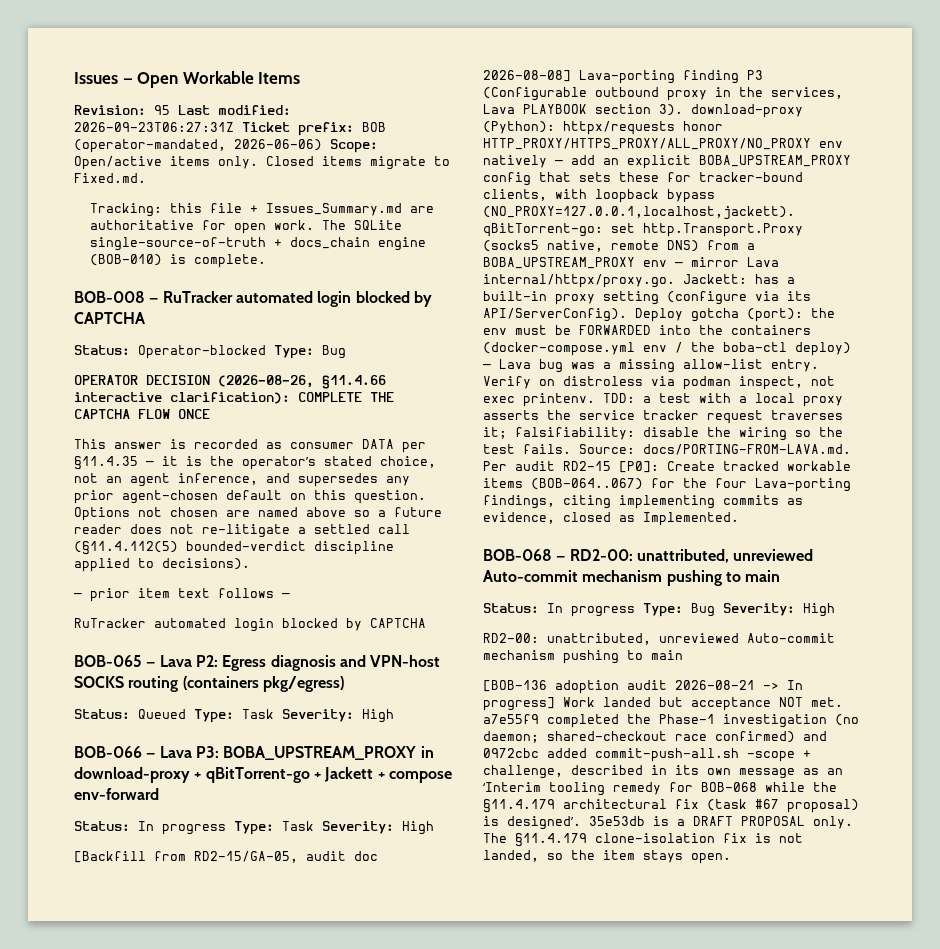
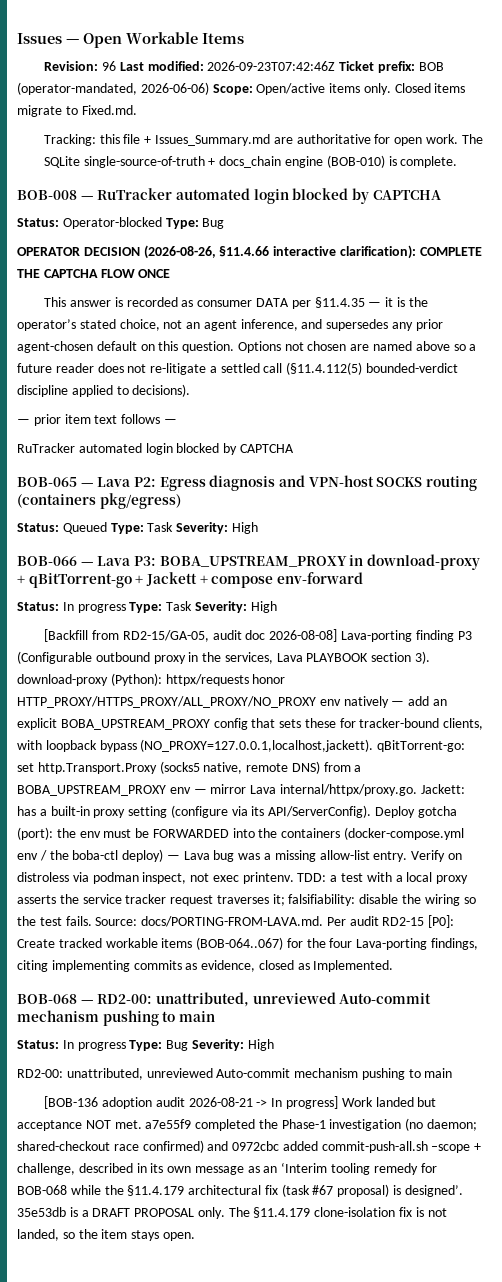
- Revision: 95 Last modified: 2026-09-23T06:27:31Z Ticket prefix: BOB (operator-mandated, 2026-06-06) Scope: Open/active items only.
+ Revision: 96 Last modified: 2026-09-23T07:42:46Z Ticket prefix: BOB (operator-mandated, 2026-06-06) Scope: Open/active items only.

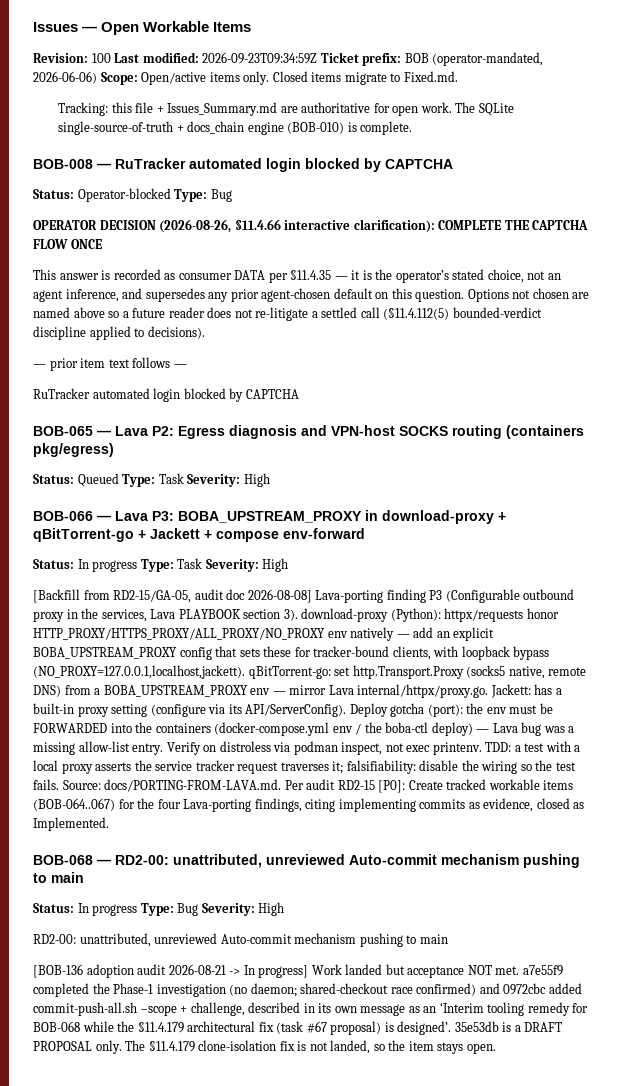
- Revision: 96 Last modified: 2026-09-23T07:42:46Z Ticket prefix: BOB (operator-mandated, 2026-06-06) Scope: Open/active items only.
+ Revision: 100 Last modified: 2026-09-23T09:34:59Z Ticket prefix: BOB (operator-mandated, 2026-06-06) Scope: Open/active items only.

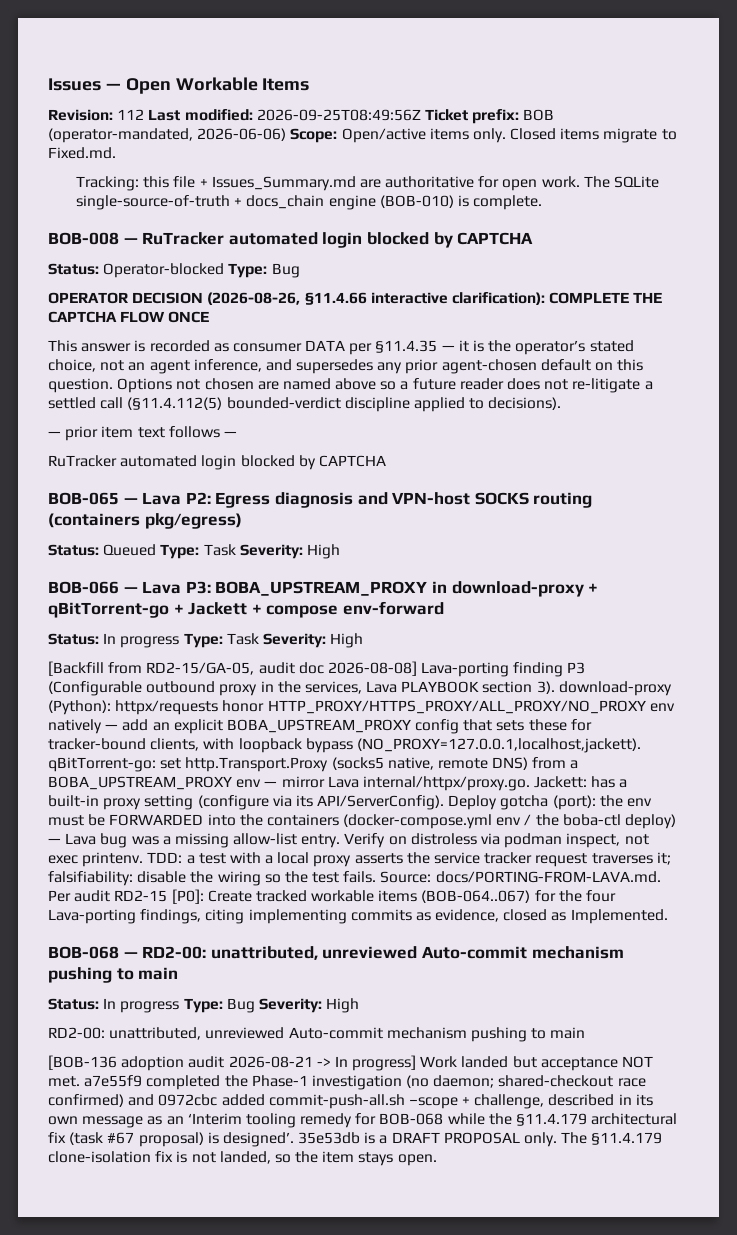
- Revision: 100 Last modified: 2026-09-23T09:34:59Z Ticket prefix: BOB (operator-mandated, 2026-06-06) Scope: Open/active items only.
+ Revision: 112 Last modified: 2026-09-25T08:49:56Z Ticket prefix: BOB (operator-mandated, 2026-06-06) Scope: Open/active items only.

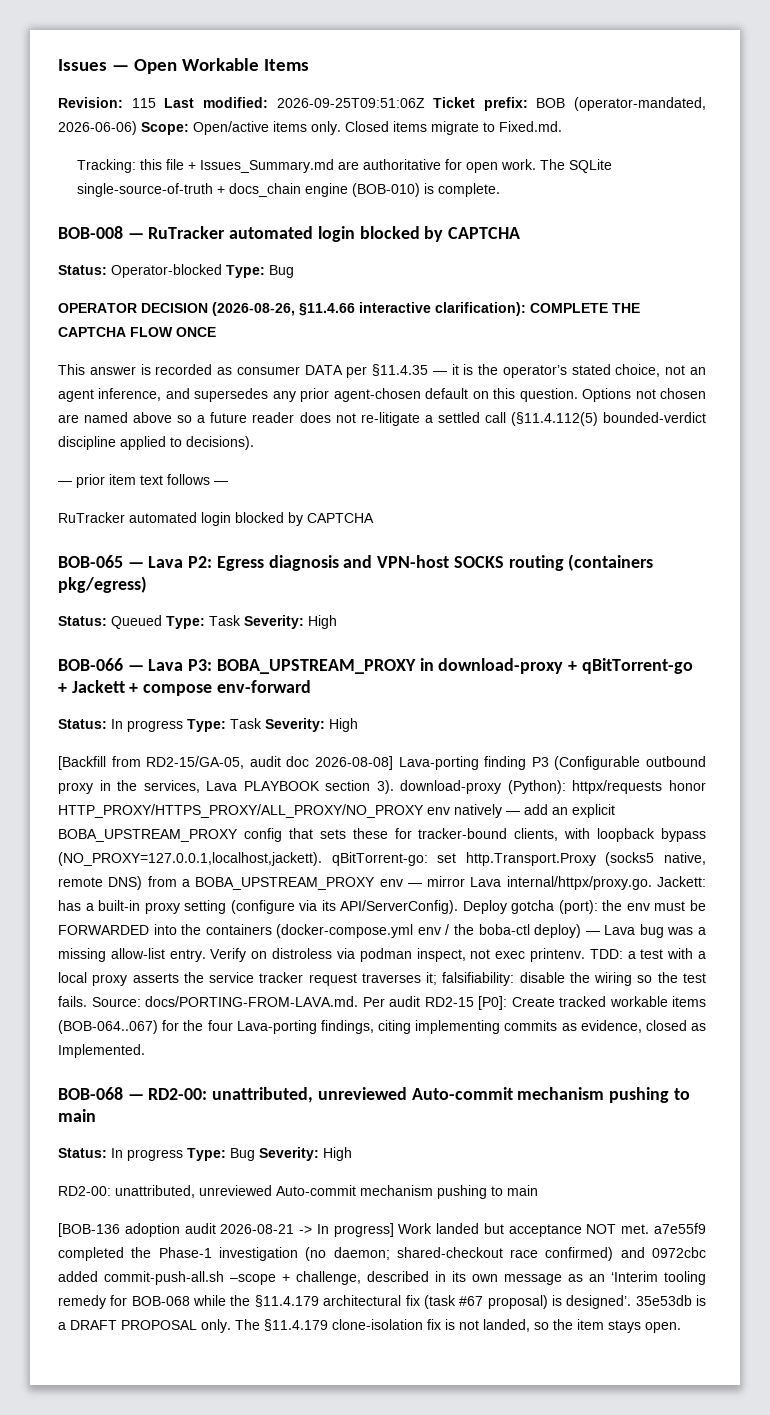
- Revision: 112 Last modified: 2026-09-25T08:49:56Z Ticket prefix: BOB (operator-mandated, 2026-06-06) Scope: Open/active items only.
+ Revision: 115 Last modified: 2026-09-25T09:51:06Z Ticket prefix: BOB (operator-mandated, 2026-06-06) Scope: Open/active items only.

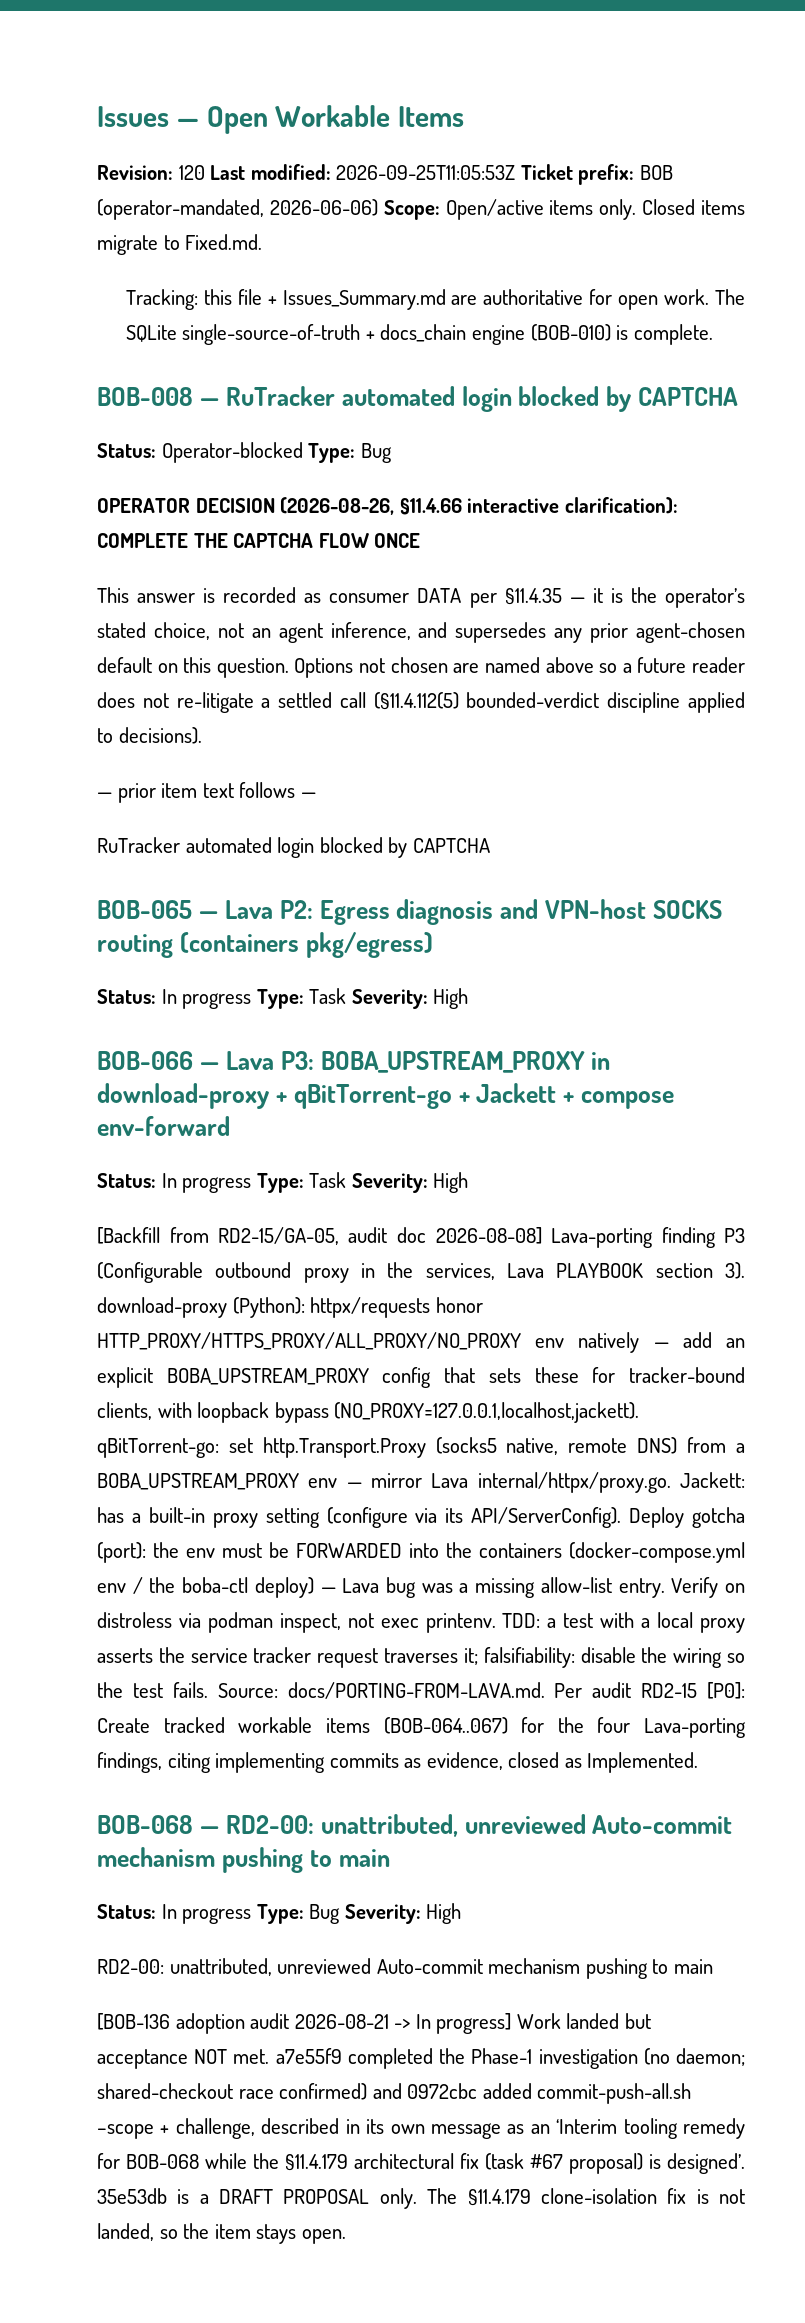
- Revision: 115 Last modified: 2026-09-25T09:51:06Z Ticket prefix: BOB (operator-mandated, 2026-06-06) Scope: Open/active items only.
+ Revision: 120 Last modified: 2026-09-25T11:05:53Z Ticket prefix: BOB (operator-mandated, 2026-06-06) Scope: Open/active items only.
  BOB-065 — Lava P2: Egress diagnosis and VPN-host SOCKS routing (containers pkg/egress)
- Status: Queued Type: Task Severity: High
+ Status: In progress Type: Task Severity: High

